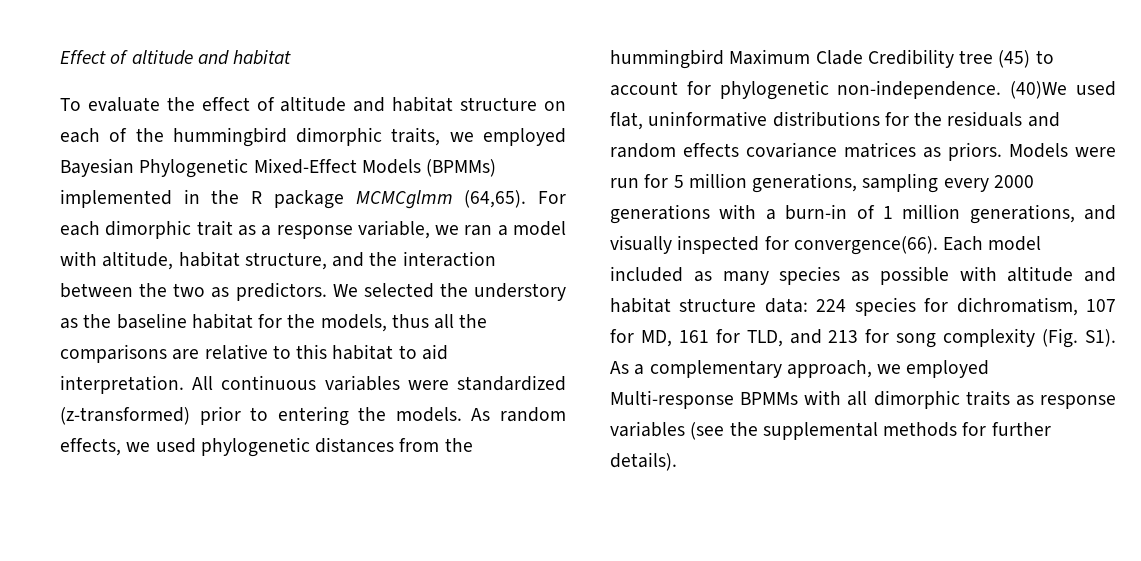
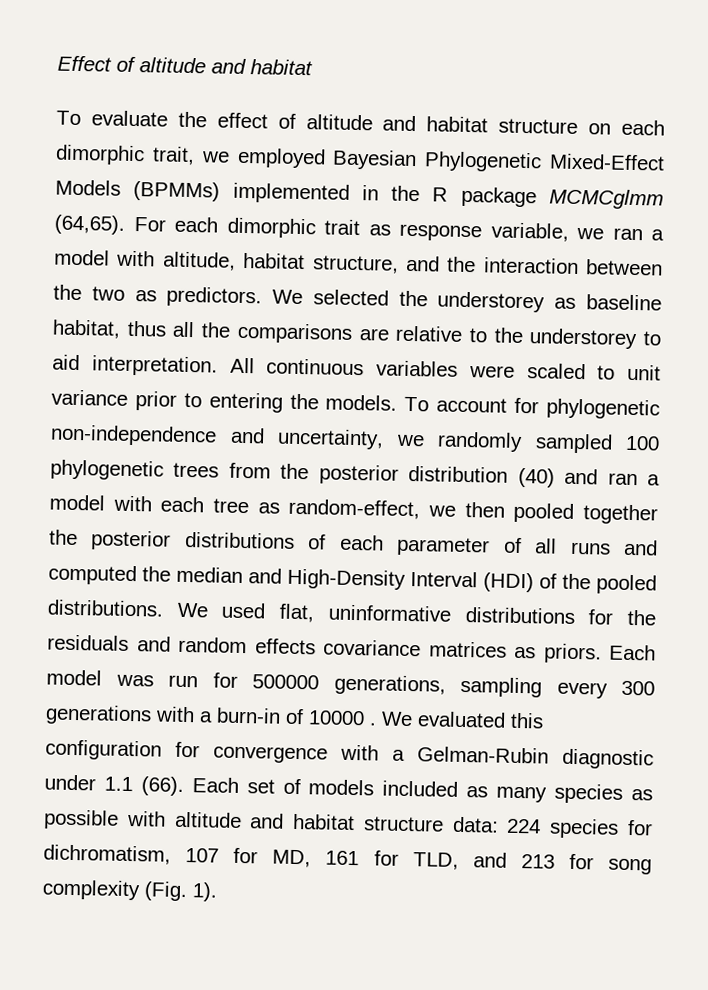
- To evaluate the effect of altitude and habitat structure on each of the hummingbird dimorphic traits, we employed Bayesian Phylogenetic Mixed-Effect Models (BPMMs) implemented in the R package MCMCglmm (64,65).
+ To evaluate the effect of altitude and habitat structure on each dimorphic trait, we employed Bayesian Phylogenetic Mixed-Effect Models (BPMMs) implemented in the R package MCMCglmm (64,65).
- For each dimorphic trait as a response variable, we ran a model with altitude, habitat structure, and the interaction between the two as predictors.
+ For each dimorphic trait as response variable, we ran a model with altitude, habitat structure, and the interaction between the two as predictors.
- We selected the understory as the baseline habitat for the models, thus all the comparisons are relative to this habitat to aid interpretation.
+ We selected the understorey as baseline habitat, thus all the comparisons are relative to the understorey to aid interpretation.
- All continuous variables were standardized (z-transformed) prior to entering the models.
+ All continuous variables were scaled to unit variance prior to entering the models.
- As random effects, we used phylogenetic distances from the hummingbird Maximum Clade Credibility tree (45) to account for phylogenetic non-independence. (40)We used flat, uninformative distributions for the residuals and random effects covariance matrices as priors.
+ To account for phylogenetic non-independence and uncertainty, we randomly sampled 100 phylogenetic trees from the posterior distribution (40) and ran a model with each tree as random-effect, we then pooled together the posterior distributions of each parameter of all runs and computed the median and High-Density Interval (HDI) of the pooled distributions. We used flat, uninformative distributions for the residuals and random effects covariance matrices as priors.
- Models were run for 5 million generations, sampling every 2000 generations with a burn-in of 1 million generations, and visually inspected for convergence(66). Each model included as many species as possible with altitude and habitat structure data: 224 species for dichromatism, 107 for MD, 161 for TLD, and 213 for song complexity (Fig. S1). As a complementary approach, we employed Multi-response BPMMs with all dimorphic traits as response variables (see the supplemental methods for further details).
+ Each model was run for 500000 generations, sampling every 300 generations with a burn-in of 10000 . We evaluated this configuration for convergence with a Gelman-Rubin diagnostic under 1.1 (66). Each set of models included as many species as possible with altitude and habitat structure data: 224 species for dichromatism, 107 for MD, 161 for TLD, and 213 for song complexity (Fig. 1).

